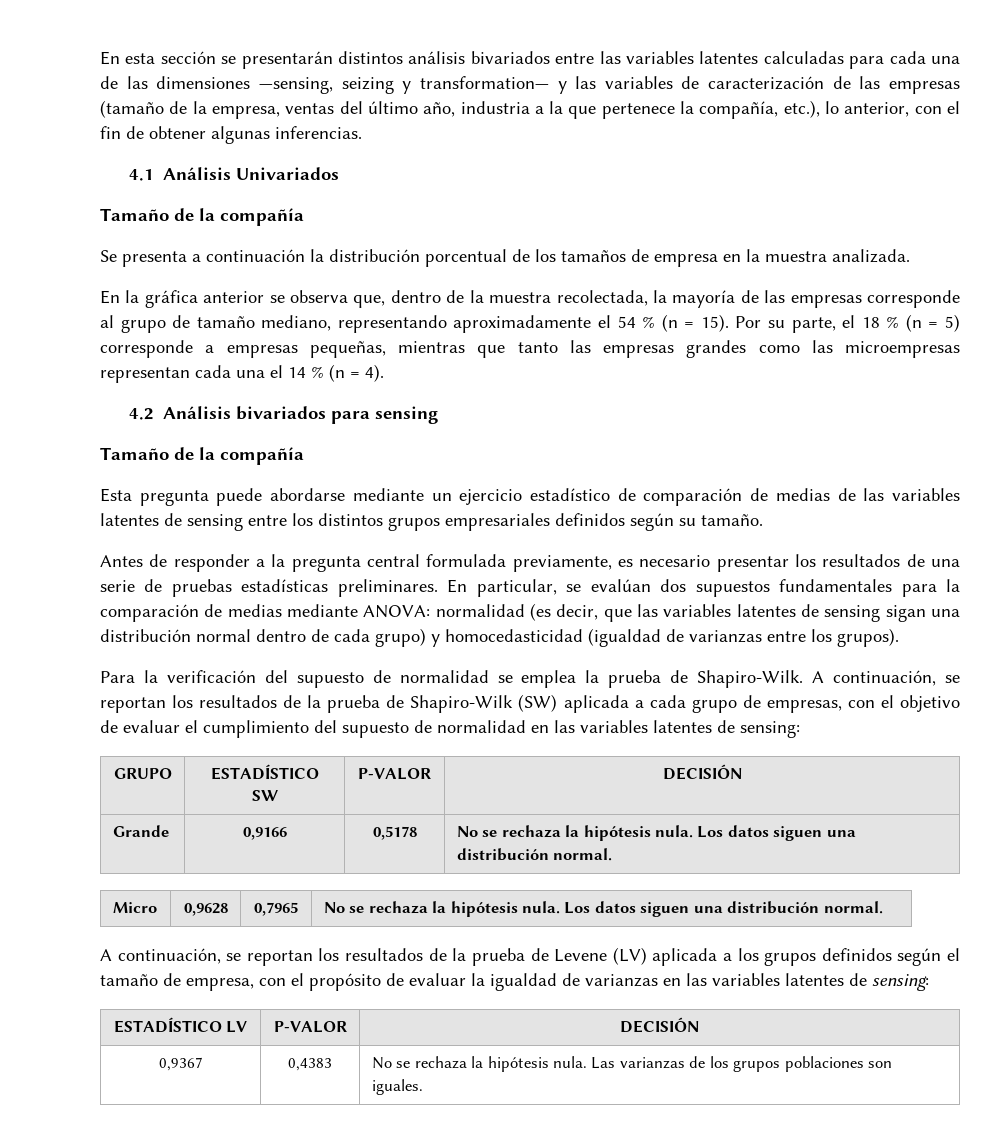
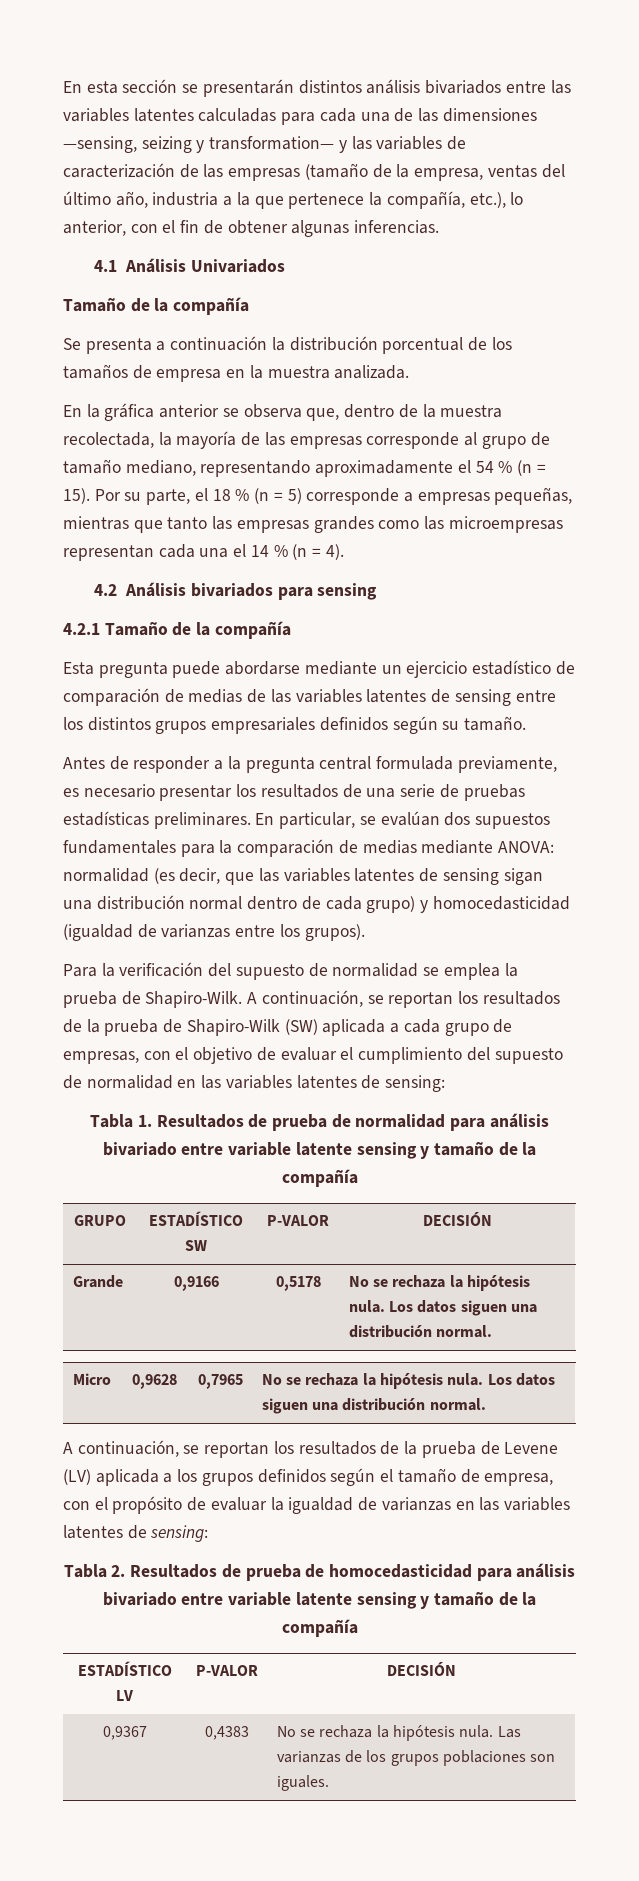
  4.2 Análisis bivariados para sensing
- Tamaño de la compañía
+ 4.2.1 Tamaño de la compañía
+ Tabla 1. Resultados de prueba de normalidad para análisis bivariado entre variable latente sensing y tamaño de la compañía
+ Tabla 2. Resultados de prueba de homocedasticidad para análisis bivariado entre variable latente sensing y tamaño de la compañía

